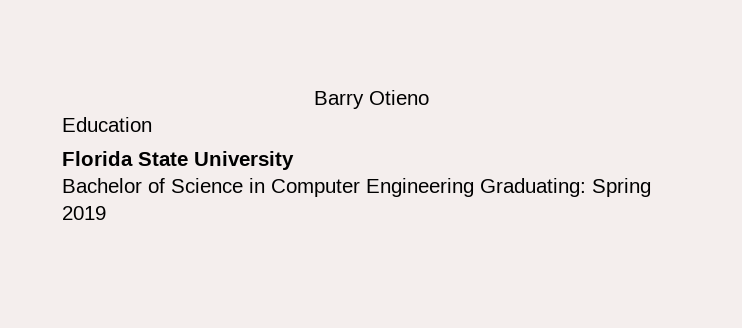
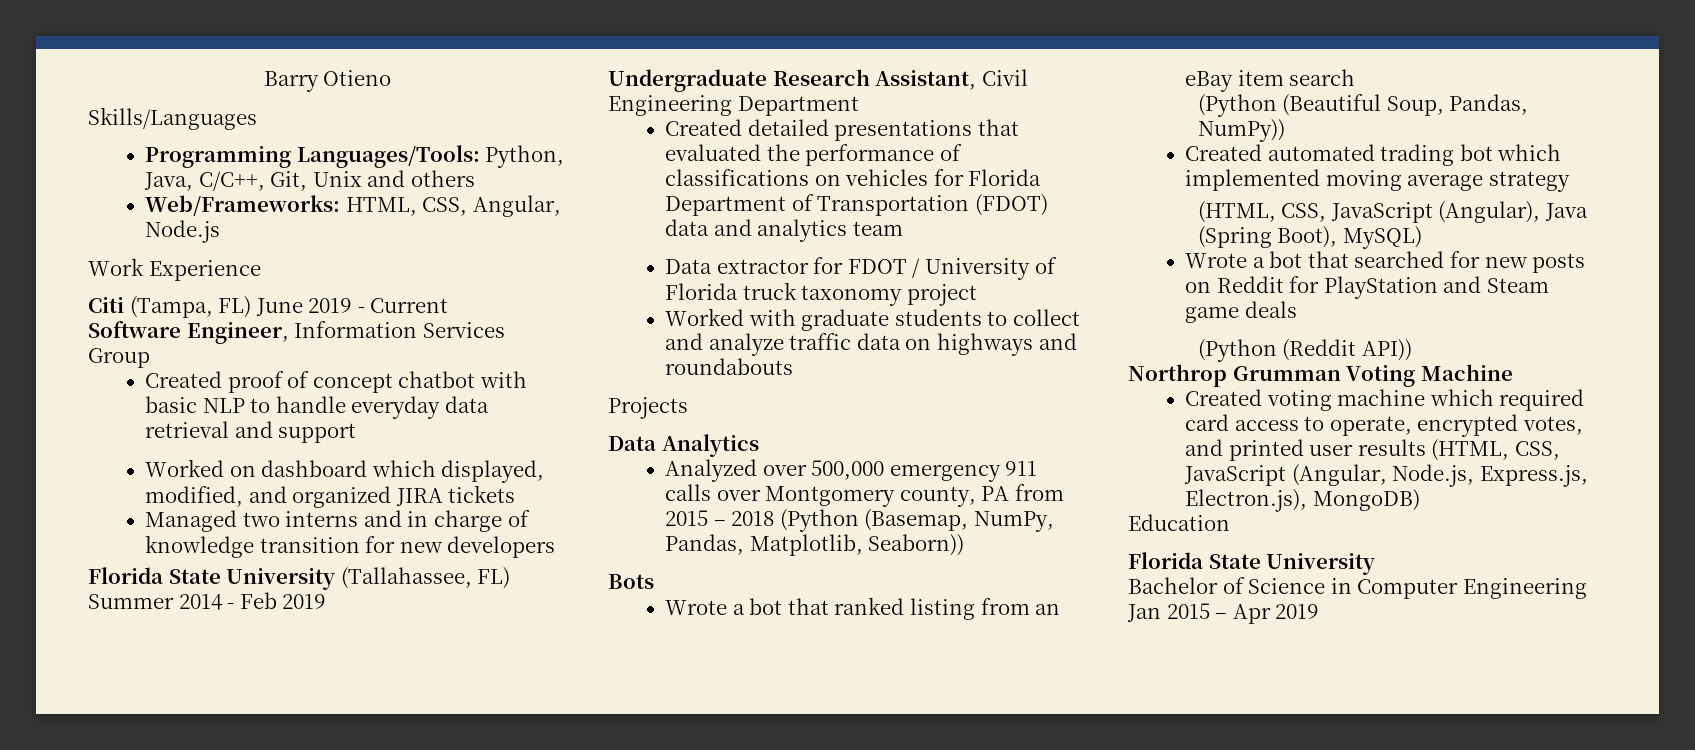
+ Skills/Languages
+ Programming Languages/Tools: Python, Java, C/C++, Git, Unix and others
+ Web/Frameworks: HTML, CSS, Angular, Node.js
+ Work Experience
+ Citi (Tampa, FL) June 2019 - Current
+ Software Engineer, Information Services Group
+ Created proof of concept chatbot with basic NLP to handle everyday data retrieval and support
+ Worked on dashboard which displayed, modified, and organized JIRA tickets
+ Managed two interns and in charge of knowledge transition for new developers
+ Florida State University (Tallahassee, FL) Summer 2014 - Feb 2019
+ Undergraduate Research Assistant, Civil Engineering Department
+ Created detailed presentations that evaluated the performance of classifications on vehicles for Florida Department of Transportation (FDOT) data and analytics team
+ Data extractor for FDOT / University of Florida truck taxonomy project
+ Worked with graduate students to collect and analyze traffic data on highways and roundabouts
+ Projects
+ Data Analytics
+ Analyzed over 500,000 emergency 911 calls over Montgomery county, PA from 2015 – 2018 (Python (Basemap, NumPy, Pandas, Matplotlib, Seaborn))
+ Bots
+ Wrote a bot that ranked listing from an eBay item search
+ (Python (Beautiful Soup, Pandas, NumPy))
+ Created automated trading bot which implemented moving average strategy
+ (HTML, CSS, JavaScript (Angular), Java (Spring Boot), MySQL)
+ Wrote a bot that searched for new posts on Reddit for PlayStation and Steam game deals
+ (Python (Reddit API))
+ Northrop Grumman Voting Machine
+ Created voting machine which required card access to operate, encrypted votes, and printed user results (HTML, CSS, JavaScript (Angular, Node.js, Express.js, Electron.js), MongoDB)
- Bachelor of Science in Computer Engineering Graduating: Spring 2019
+ Bachelor of Science in Computer Engineering Jan 2015 – Apr 2019

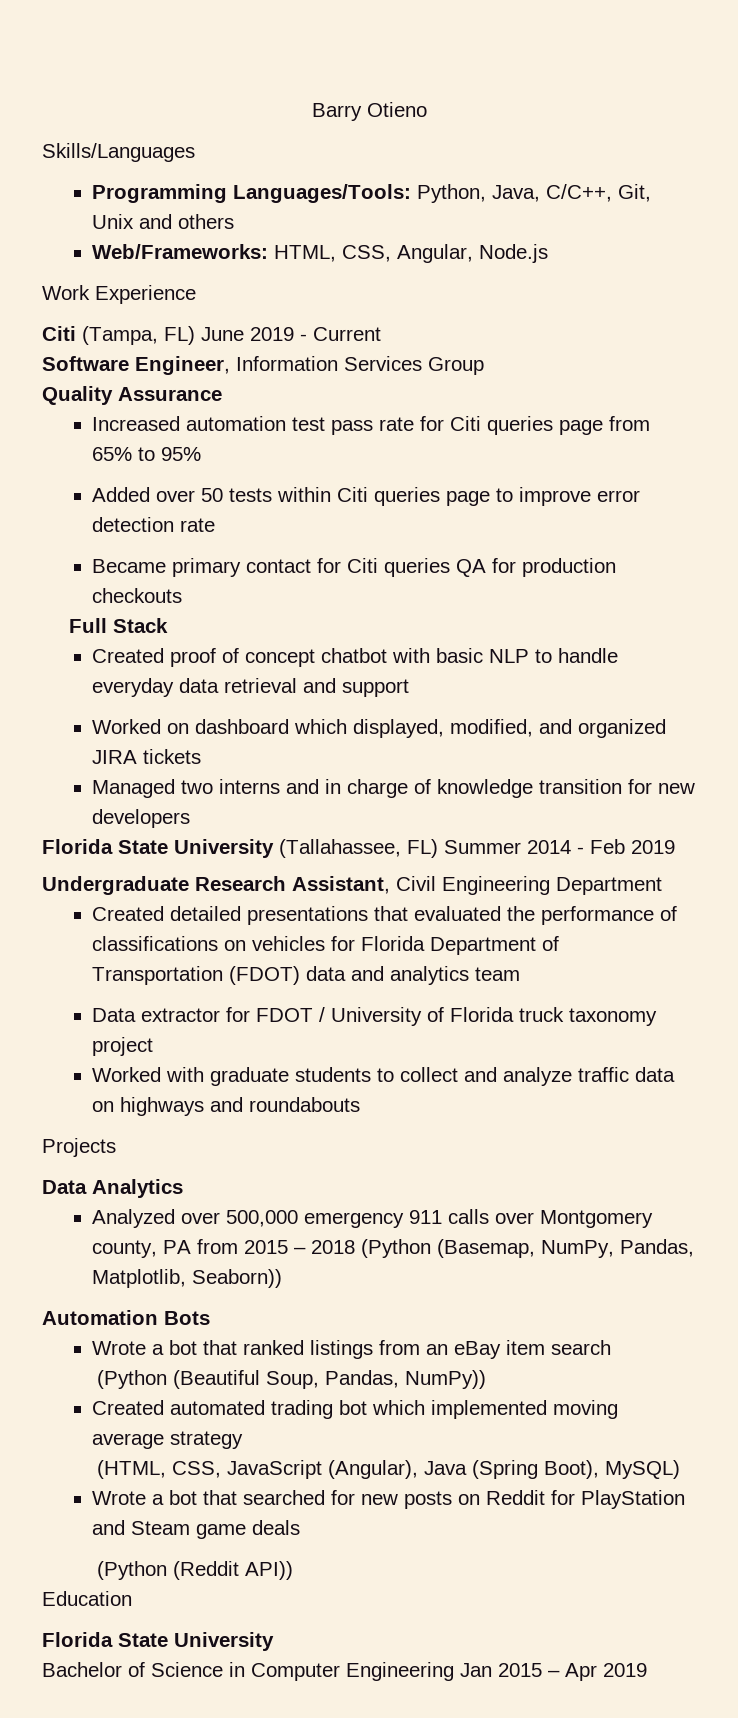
+ Quality Assurance
+ Increased automation test pass rate for Citi queries page from 65% to 95%
+ Added over 50 tests within Citi queries page to improve error detection rate
+ Became primary contact for Citi queries QA for production checkouts
+ Full Stack
- Bots
+ Automation Bots
- Wrote a bot that ranked listing from an eBay item search
+ Wrote a bot that ranked listings from an eBay item search
- Northrop Grumman Voting Machine
- Created voting machine which required card access to operate, encrypted votes, and printed user results (HTML, CSS, JavaScript (Angular, Node.js, Express.js, Electron.js), MongoDB)

